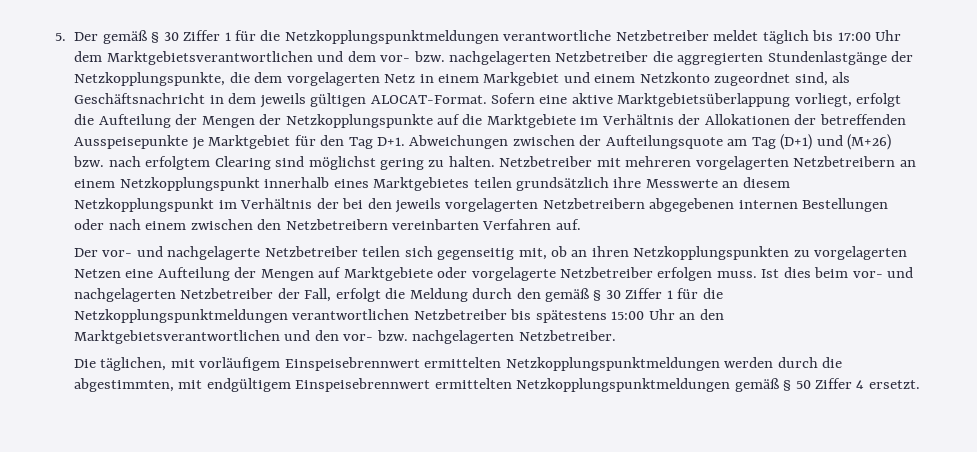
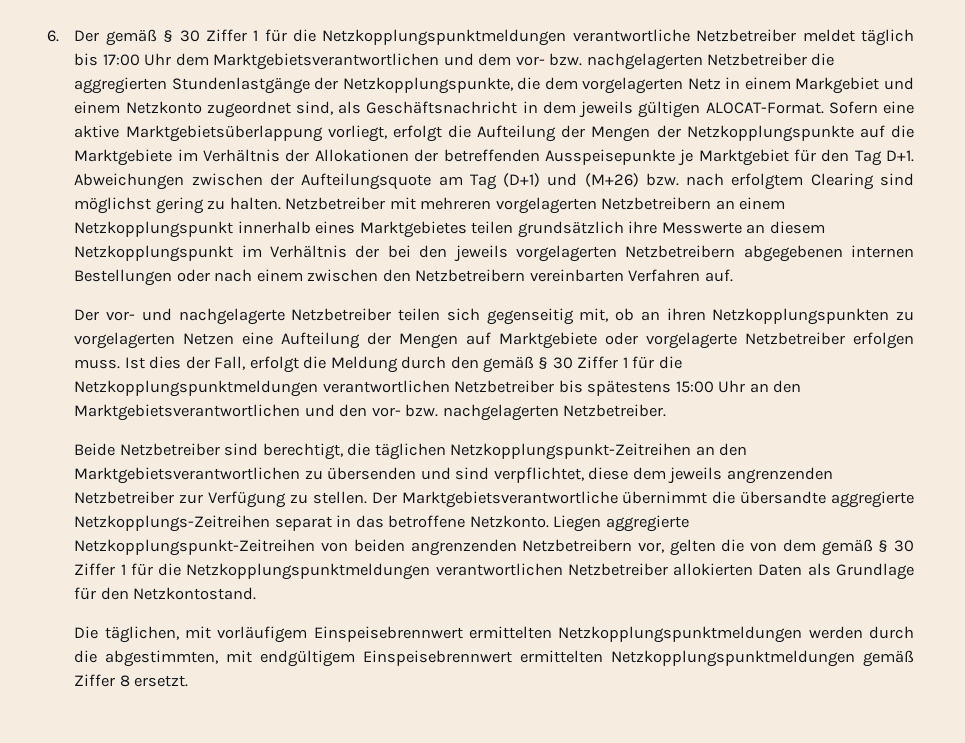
- 5. Der gemäß § 30 Ziffer 1 für die Netzkopplungspunktmeldungen verantwortliche Netzbetreiber meldet täglich bis 17:00 Uhr dem Marktgebietsverantwortlichen und dem vor- bzw. nachgelagerten Netzbetreiber die aggregierten Stundenlastgänge der Netzkopplungspunkte, die dem vorgelagerten Netz in einem Markgebiet und einem Netzkonto zugeordnet sind, als Geschäftsnachricht in dem jeweils gültigen ALOCAT-Format.
+ 6. Der gemäß § 30 Ziffer 1 für die Netzkopplungspunktmeldungen verantwortliche Netzbetreiber meldet täglich bis 17:00 Uhr dem Marktgebietsverantwortlichen und dem vor- bzw. nachgelagerten Netzbetreiber die aggregierten Stundenlastgänge der Netzkopplungspunkte, die dem vorgelagerten Netz in einem Markgebiet und einem Netzkonto zugeordnet sind, als Geschäftsnachricht in dem jeweils gültigen ALOCAT-Format.
- Ist dies beim vor- und nachgelagerten Netzbetreiber der Fall, erfolgt die Meldung durch den gemäß § 30 Ziffer 1 für die Netzkopplungspunktmeldungen verantwortlichen Netzbetreiber bis spätestens 15:00 Uhr an den Marktgebietsverantwortlichen und den vor- bzw. nachgelagerten Netzbetreiber.
+ Ist dies der Fall, erfolgt die Meldung durch den gemäß § 30 Ziffer 1 für die Netzkopplungspunktmeldungen verantwortlichen Netzbetreiber bis spätestens 15:00 Uhr an den Marktgebietsverantwortlichen und den vor- bzw. nachgelagerten Netzbetreiber.
+ Beide Netzbetreiber sind berechtigt, die täglichen Netzkopplungspunkt-Zeitreihen an den Marktgebietsverantwortlichen zu übersenden und sind verpflichtet, diese dem jeweils angrenzenden Netzbetreiber zur Verfügung zu stellen. Der Marktgebietsverantwortliche übernimmt die übersandte aggregierte Netzkopplungs-Zeitreihen separat in das betroffene Netzkonto. Liegen aggregierte Netzkopplungspunkt-Zeitreihen von beiden angrenzenden Netzbetreibern vor, gelten die von dem gemäß § 30 Ziffer 1 für die Netzkopplungspunktmeldungen verantwortlichen Netzbetreiber allokierten Daten als Grundlage für den Netzkontostand.
- Die täglichen, mit vorläufigem Einspeisebrennwert ermittelten Netzkopplungspunktmeldungen werden durch die abgestimmten, mit endgültigem Einspeisebrennwert ermittelten Netzkopplungspunktmeldungen gemäß § 50 Ziffer 4 ersetzt.
+ Die täglichen, mit vorläufigem Einspeisebrennwert ermittelten Netzkopplungspunktmeldungen werden durch die abgestimmten, mit endgültigem Einspeisebrennwert ermittelten Netzkopplungspunktmeldungen gemäß Ziffer 8 ersetzt.

